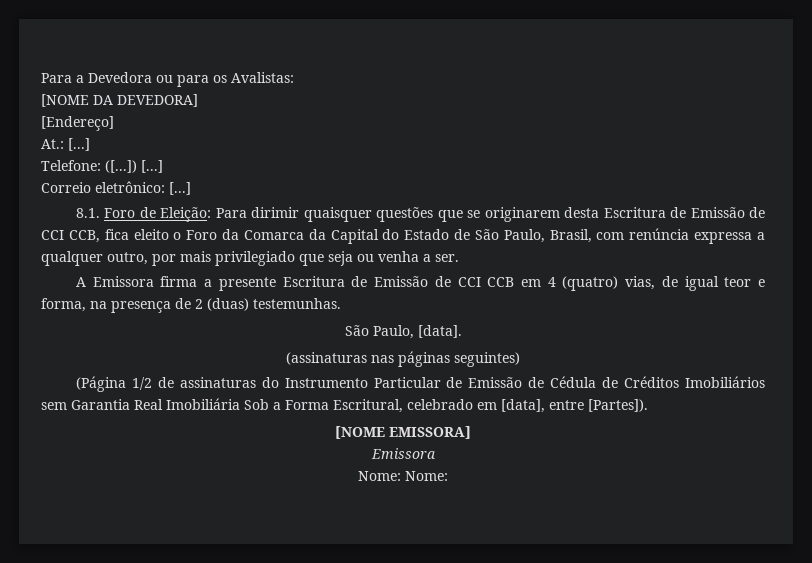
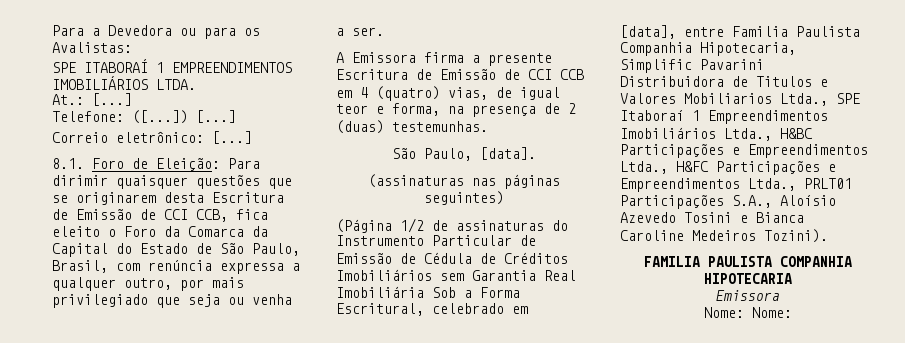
- [NOME DA DEVEDORA]
- [Endereço]
+ SPE ITABORAÍ 1 EMPREENDIMENTOS IMOBILIÁRIOS LTDA.
- (Página 1/2 de assinaturas do Instrumento Particular de Emissão de Cédula de Créditos Imobiliários sem Garantia Real Imobiliária Sob a Forma Escritural, celebrado em [data], entre [Partes]).
- [NOME EMISSORA]
+ (Página 1/2 de assinaturas do Instrumento Particular de Emissão de Cédula de Créditos Imobiliários sem Garantia Real Imobiliária Sob a Forma Escritural, celebrado em [data], entre Familia Paulista Companhia Hipotecaria, Simplific Pavarini Distribuidora de Titulos e Valores Mobiliarios Ltda., SPE Itaboraí 1 Empreendimentos Imobiliários Ltda., H&BC Participações e Empreendimentos Ltda., H&FC Participações e Empreendimentos Ltda., PRLT01 Participações S.A., Aloísio Azevedo Tosini e Bianca Caroline Medeiros Tozini).
+ FAMILIA PAULISTA COMPANHIA HIPOTECARIA

